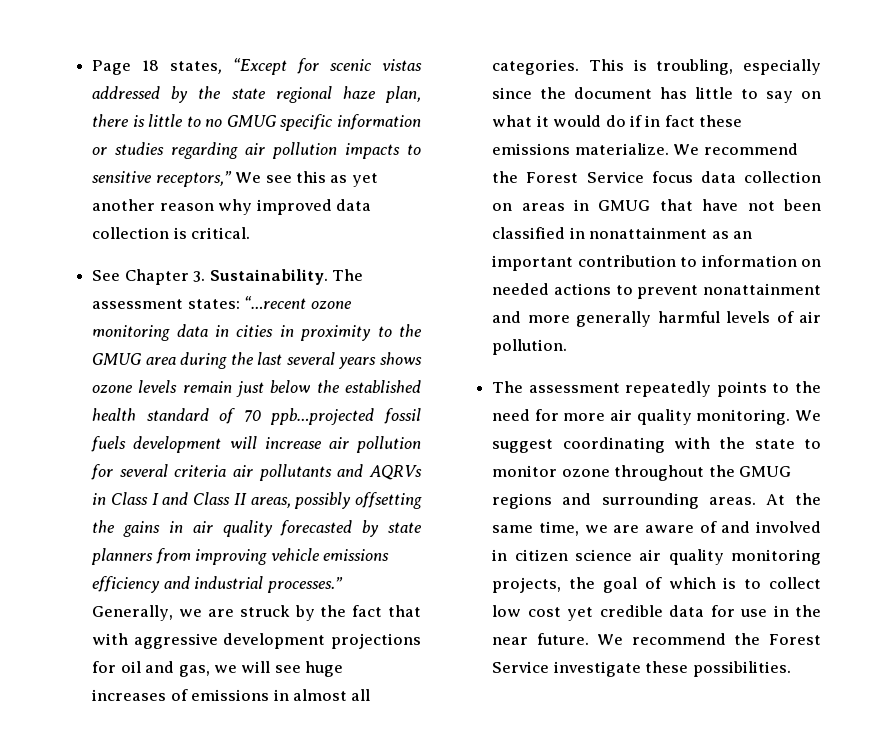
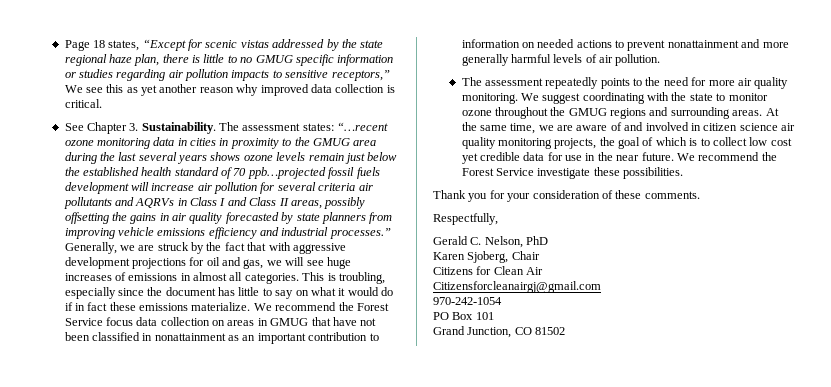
+ Thank you for your consideration of these comments.
+ Respectfully,
+ Gerald C. Nelson, PhD
+ Karen Sjoberg, Chair
+ Citizens for Clean Air
+ Citizensforcleanairgj@gmail.com
+ 970-242-1054
+ PO Box 101
+ Grand Junction, CO 81502

